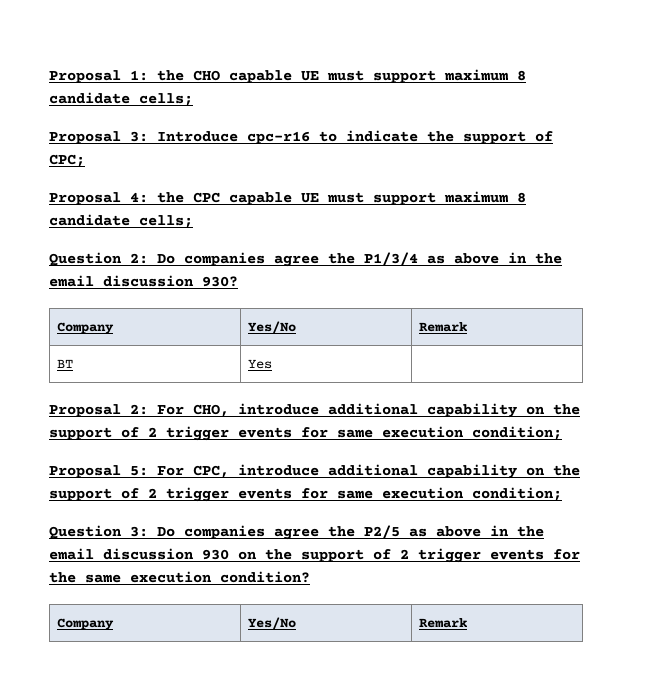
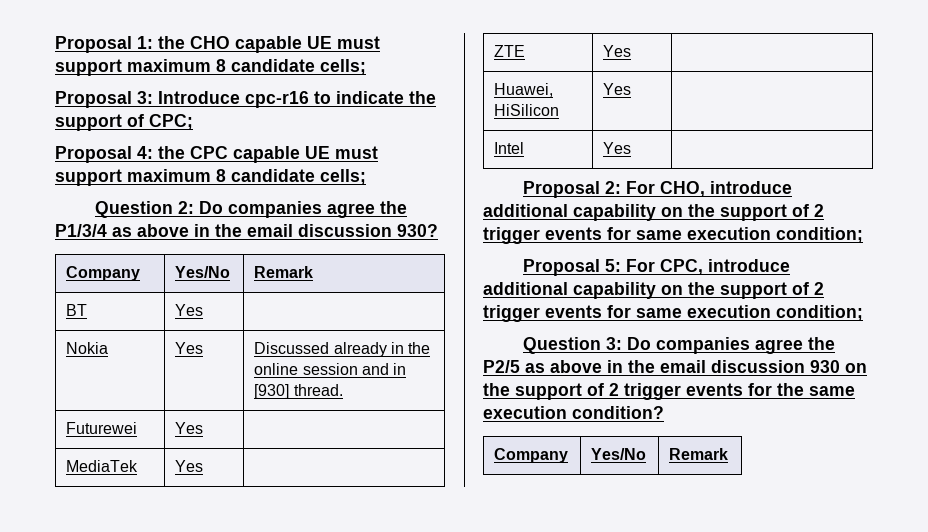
+ Nokia | Yes | Discussed already in the online session and in [930] thread.
+ Futurewei | Yes |
+ MediaTek | Yes |
+ ZTE | Yes |
+ Huawei, HiSilicon | Yes |
+ Intel | Yes |

